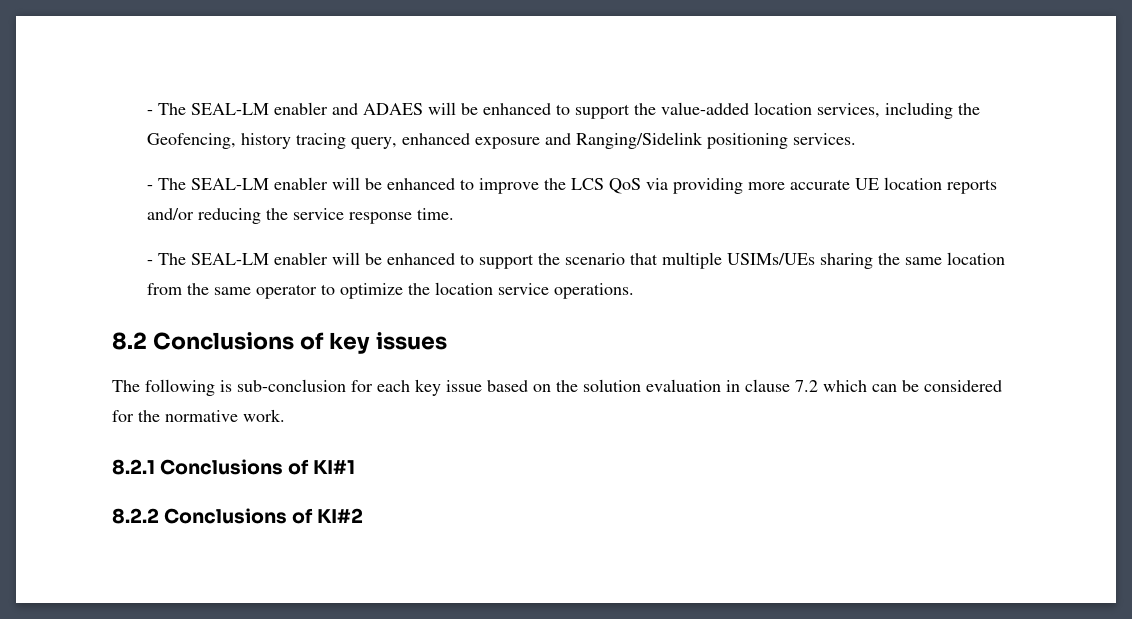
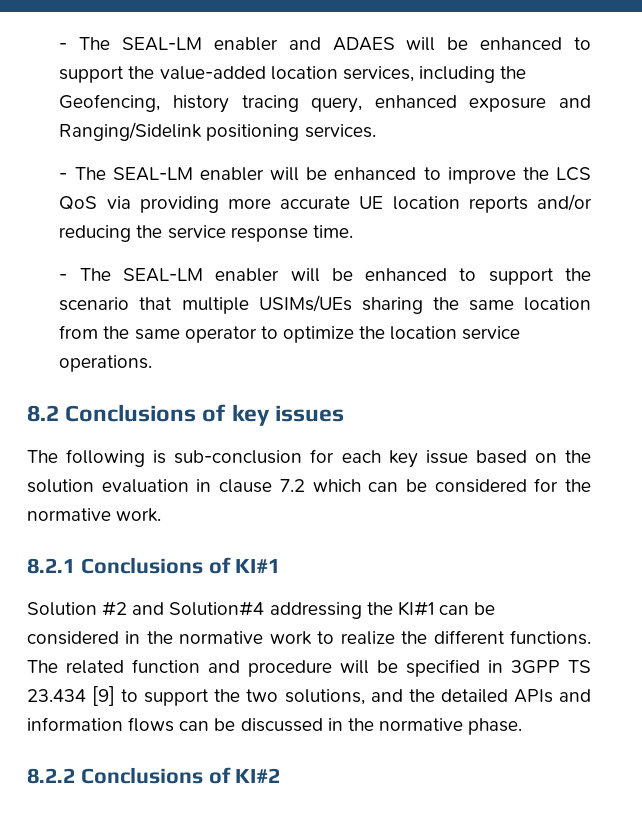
+ Solution #2 and Solution#4 addressing the KI#1 can be considered in the normative work to realize the different functions. The related function and procedure will be specified in 3GPP TS 23.434 [9] to support the two solutions, and the detailed APIs and information flows can be discussed in the normative phase.

